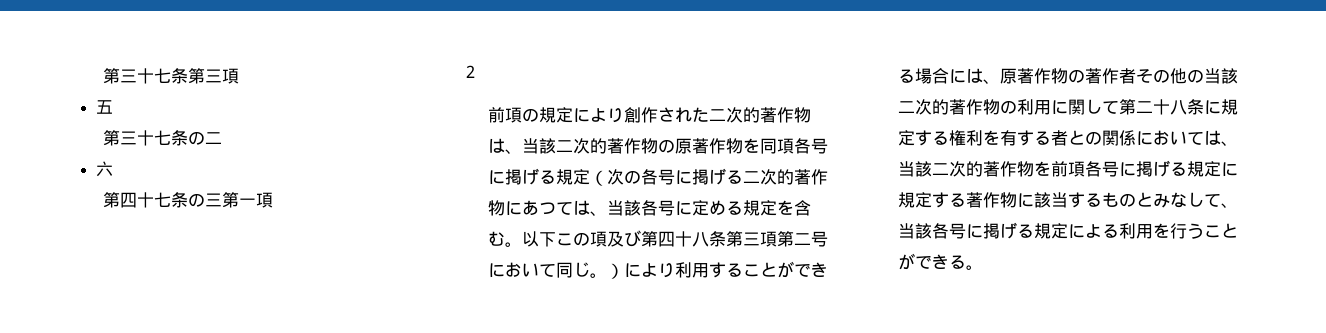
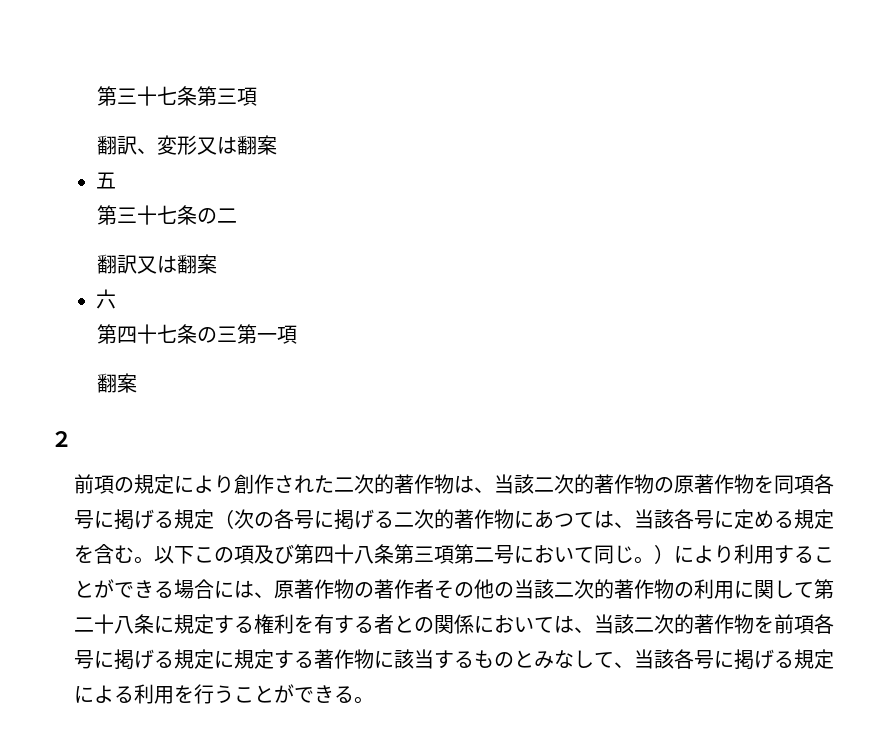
+ 翻訳、変形又は翻案
+ 翻訳又は翻案
  第四十七条の三第一項
+ 翻案

